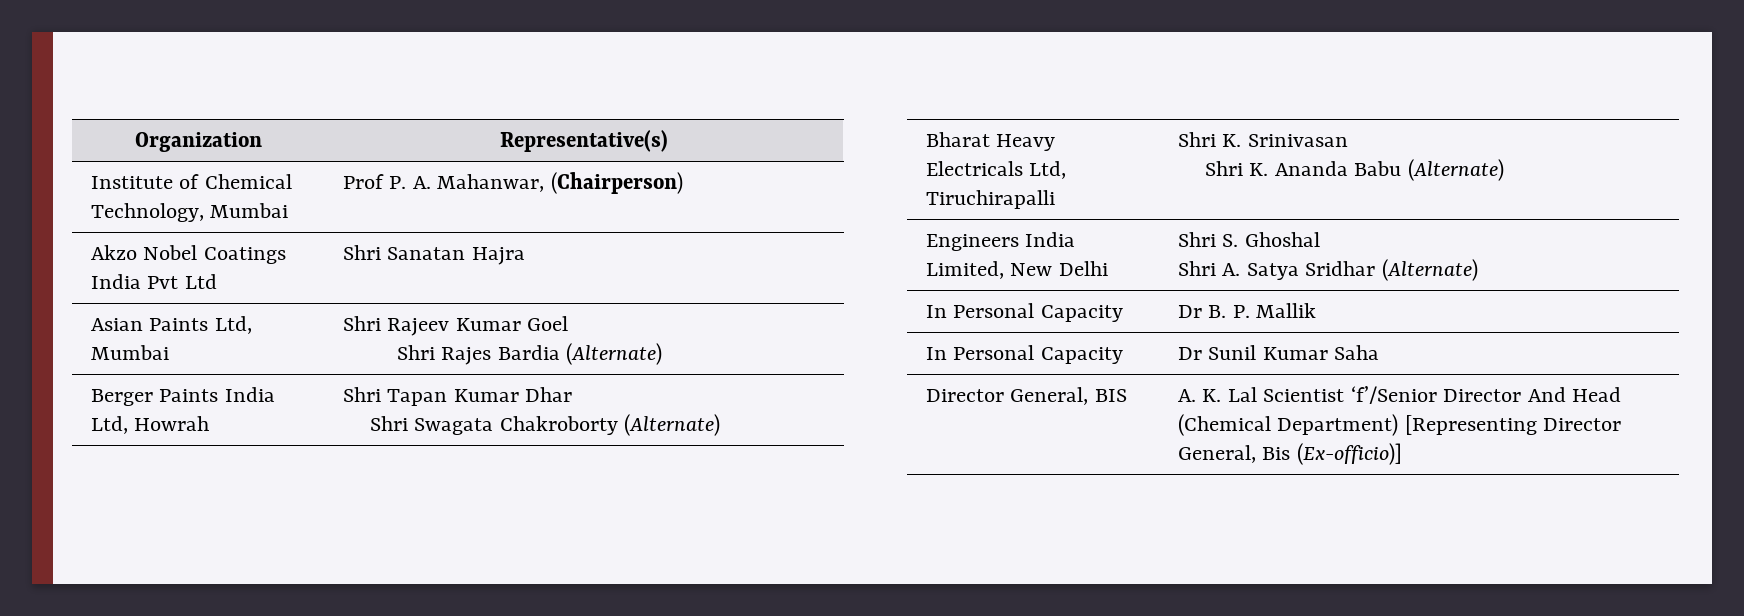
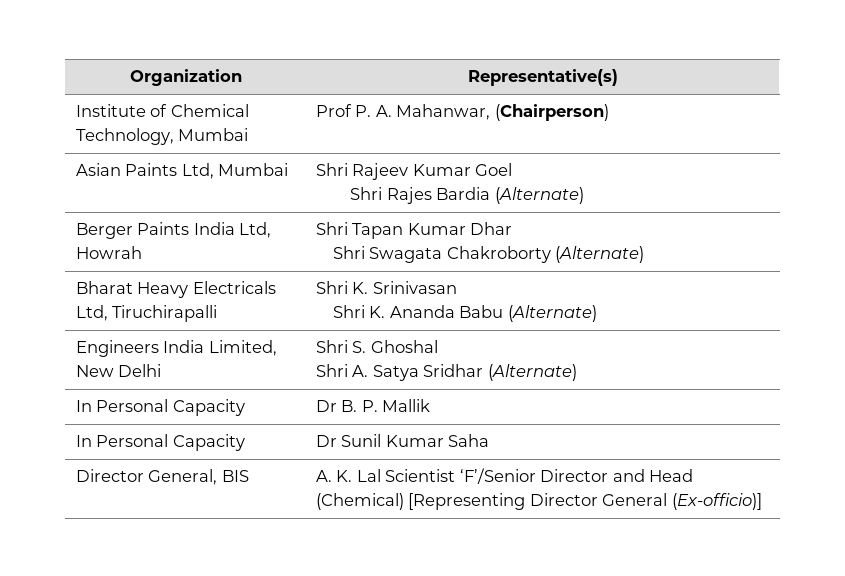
- Akzo Nobel Coatings India Pvt Ltd | Shri Sanatan Hajra
- Director General, BIS | A. K. Lal Scientist ‘f’/Senior Director And Head (Chemical Department) [Representing Director General, Bis (Ex-officio)]
+ Director General, BIS | A. K. Lal Scientist ‘F’/Senior Director and Head (Chemical) [Representing Director General (Ex-officio)]

